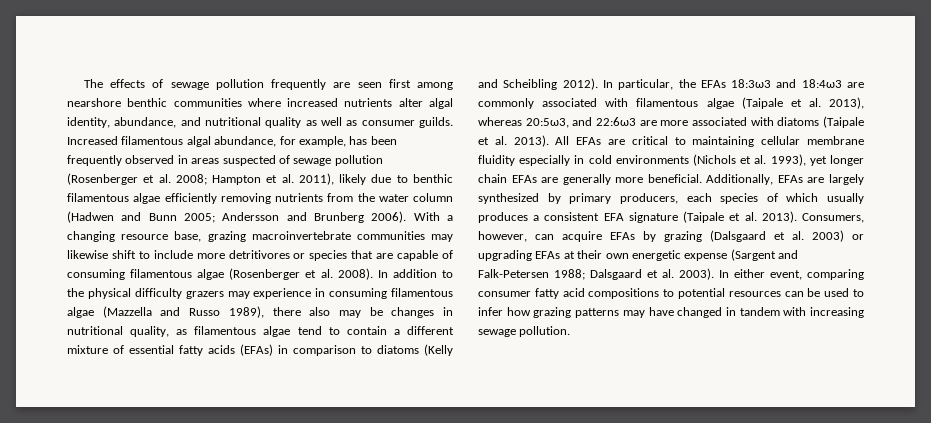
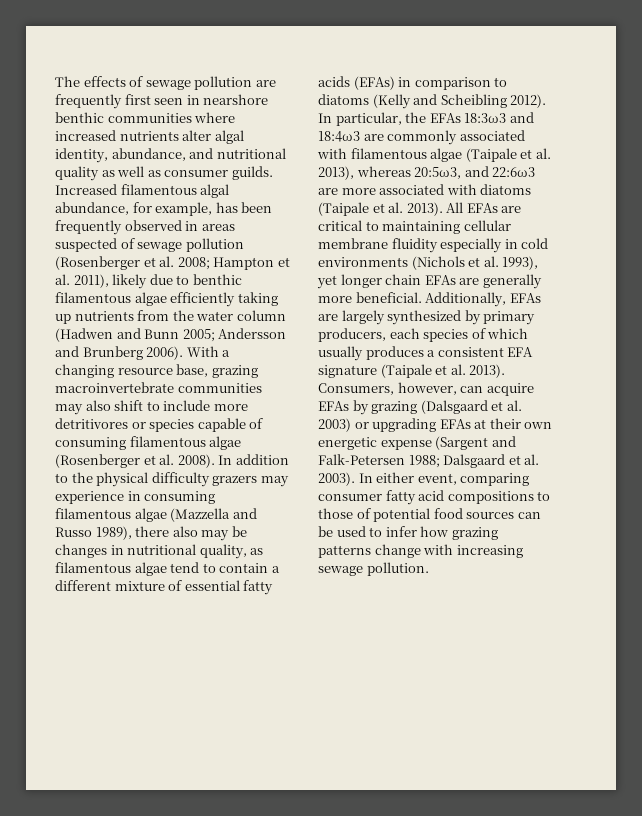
- The effects of sewage pollution frequently are seen first among nearshore benthic communities where increased nutrients alter algal identity, abundance, and nutritional quality as well as consumer guilds.
+ The effects of sewage pollution are frequently first seen in nearshore benthic communities where increased nutrients alter algal identity, abundance, and nutritional quality as well as consumer guilds.
- Increased filamentous algal abundance, for example, has been frequently observed in areas suspected of sewage pollution (Rosenberger et al. 2008; Hampton et al. 2011), likely due to benthic filamentous algae efficiently removing nutrients from the water column (Hadwen and Bunn 2005; Andersson and Brunberg 2006).
+ Increased filamentous algal abundance, for example, has been frequently observed in areas suspected of sewage pollution (Rosenberger et al. 2008; Hampton et al. 2011), likely due to benthic filamentous algae efficiently taking up nutrients from the water column (Hadwen and Bunn 2005; Andersson and Brunberg 2006).
- With a changing resource base, grazing macroinvertebrate communities may likewise shift to include more detritivores or species that are capable of consuming filamentous algae (Rosenberger et al. 2008).
+ With a changing resource base, grazing macroinvertebrate communities may also shift to include more detritivores or species capable of consuming filamentous algae (Rosenberger et al. 2008).
- In either event, comparing consumer fatty acid compositions to potential resources can be used to infer how grazing patterns may have changed in tandem with increasing sewage pollution.
+ In either event, comparing consumer fatty acid compositions to those of potential food sources can be used to infer how grazing patterns change with increasing sewage pollution.

